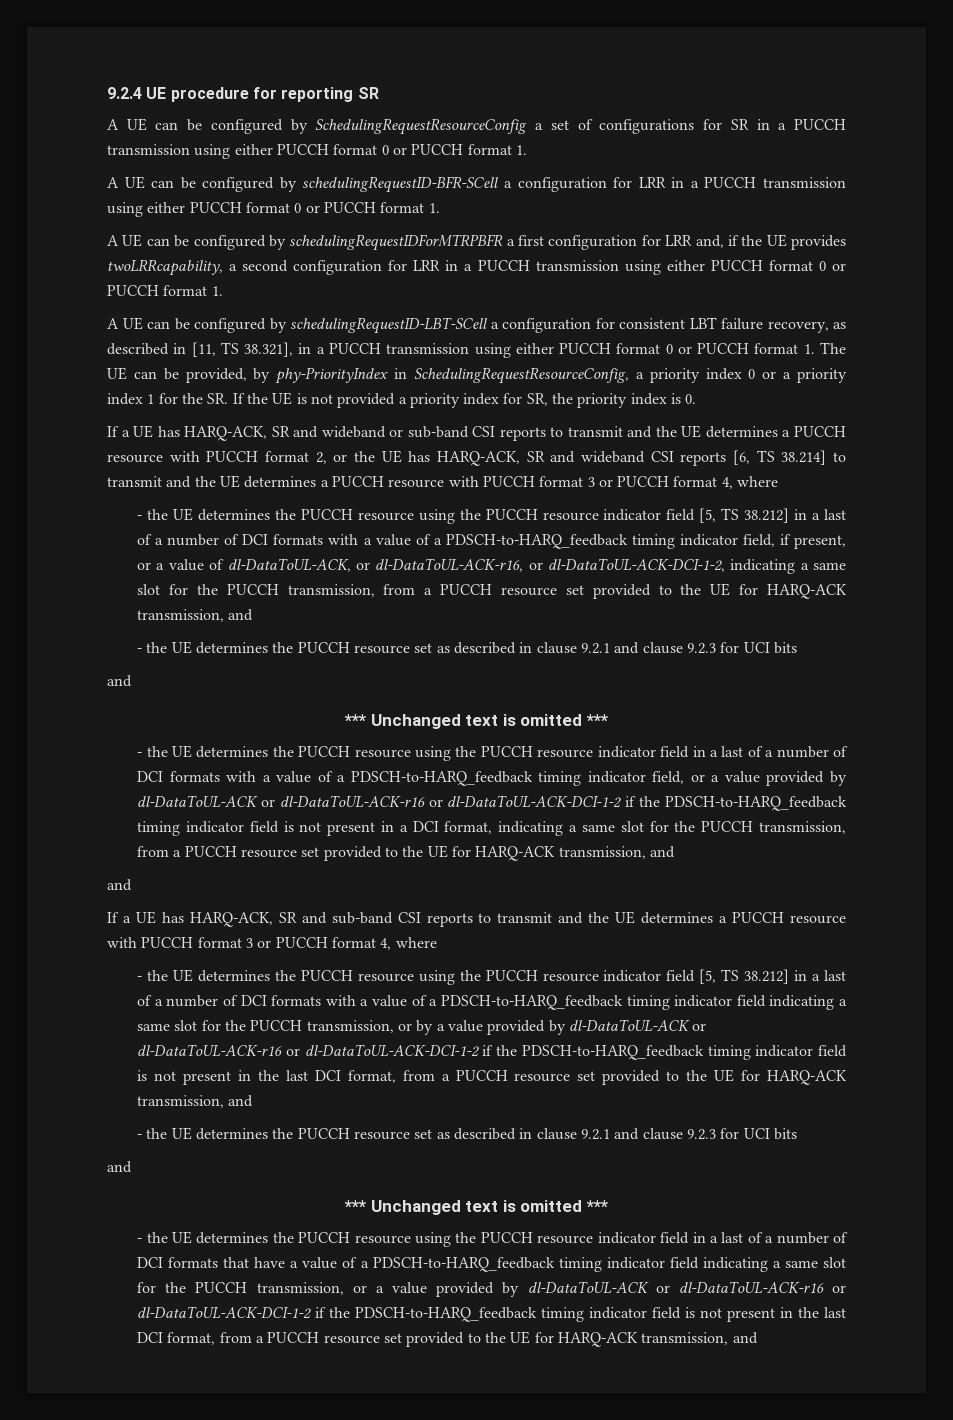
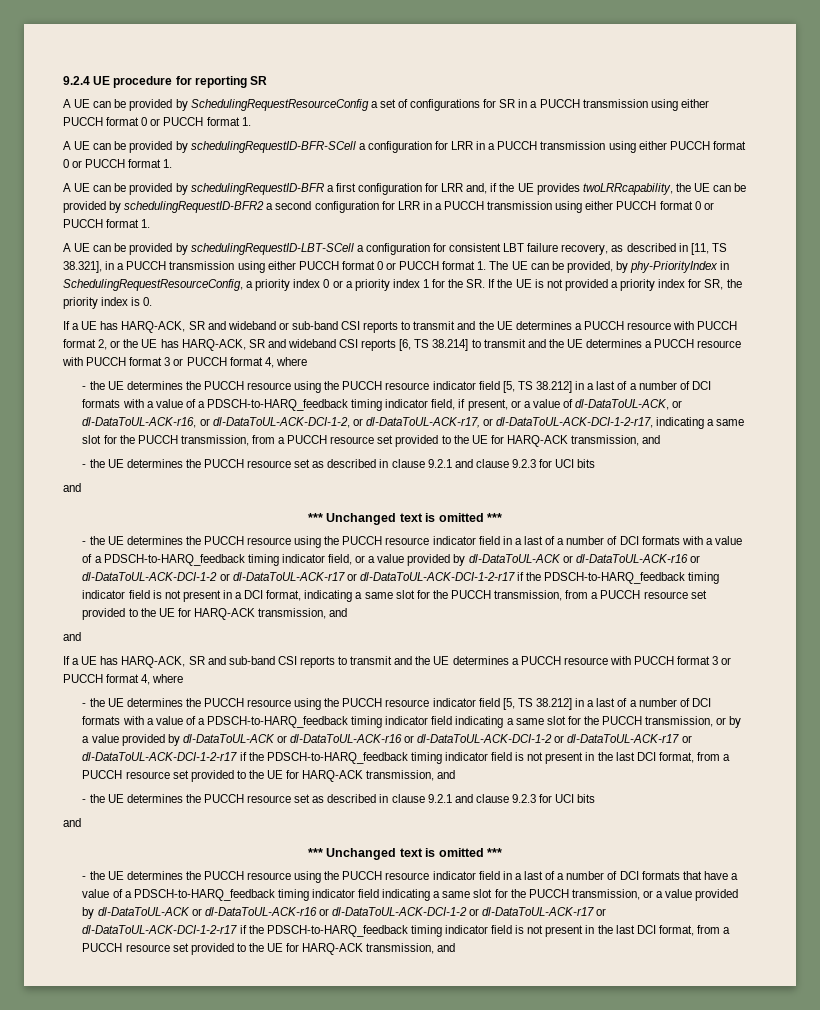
- A UE can be configured by SchedulingRequestResourceConfig a set of configurations for SR in a PUCCH transmission using either PUCCH format 0 or PUCCH format 1.
+ A UE can be provided by SchedulingRequestResourceConfig a set of configurations for SR in a PUCCH transmission using either PUCCH format 0 or PUCCH format 1.
- A UE can be configured by schedulingRequestID-BFR-SCell a configuration for LRR in a PUCCH transmission using either PUCCH format 0 or PUCCH format 1.
+ A UE can be provided by schedulingRequestID-BFR-SCell a configuration for LRR in a PUCCH transmission using either PUCCH format 0 or PUCCH format 1.
- A UE can be configured by schedulingRequestIDForMTRPBFR a first configuration for LRR and, if the UE provides twoLRRcapability, a second configuration for LRR in a PUCCH transmission using either PUCCH format 0 or PUCCH format 1.
+ A UE can be provided by schedulingRequestID-BFR a first configuration for LRR and, if the UE provides twoLRRcapability, the UE can be provided by schedulingRequestID-BFR2 a second configuration for LRR in a PUCCH transmission using either PUCCH format 0 or PUCCH format 1.
- A UE can be configured by schedulingRequestID-LBT-SCell a configuration for consistent LBT failure recovery, as described in [11, TS 38.321], in a PUCCH transmission using either PUCCH format 0 or PUCCH format 1. The UE can be provided, by phy-PriorityIndex in SchedulingRequestResourceConfig, a priority index 0 or a priority index 1 for the SR. If the UE is not provided a priority index for SR, the priority index is 0.
+ A UE can be provided by schedulingRequestID-LBT-SCell a configuration for consistent LBT failure recovery, as described in [11, TS 38.321], in a PUCCH transmission using either PUCCH format 0 or PUCCH format 1. The UE can be provided, by phy-PriorityIndex in SchedulingRequestResourceConfig, a priority index 0 or a priority index 1 for the SR. If the UE is not provided a priority index for SR, the priority index is 0.
- - the UE determines the PUCCH resource using the PUCCH resource indicator field [5, TS 38.212] in a last of a number of DCI formats with a value of a PDSCH-to-HARQ_feedback timing indicator field, if present, or a value of dl-DataToUL-ACK, or dl-DataToUL-ACK-r16, or dl-DataToUL-ACK-DCI-1-2, indicating a same slot for the PUCCH transmission, from a PUCCH resource set provided to the UE for HARQ-ACK transmission, and
+ - the UE determines the PUCCH resource using the PUCCH resource indicator field [5, TS 38.212] in a last of a number of DCI formats with a value of a PDSCH-to-HARQ_feedback timing indicator field, if present, or a value of dl-DataToUL-ACK, or dl-DataToUL-ACK-r16, or dl-DataToUL-ACK-DCI-1-2, or dl-DataToUL-ACK-r17, or dl-DataToUL-ACK-DCI-1-2-r17, indicating a same slot for the PUCCH transmission, from a PUCCH resource set provided to the UE for HARQ-ACK transmission, and
- - the UE determines the PUCCH resource using the PUCCH resource indicator field in a last of a number of DCI formats with a value of a PDSCH-to-HARQ_feedback timing indicator field, or a value provided by dl-DataToUL-ACK or dl-DataToUL-ACK-r16 or dl-DataToUL-ACK-DCI-1-2 if the PDSCH-to-HARQ_feedback timing indicator field is not present in a DCI format, indicating a same slot for the PUCCH transmission, from a PUCCH resource set provided to the UE for HARQ-ACK transmission, and
+ - the UE determines the PUCCH resource using the PUCCH resource indicator field in a last of a number of DCI formats with a value of a PDSCH-to-HARQ_feedback timing indicator field, or a value provided by dl-DataToUL-ACK or dl-DataToUL-ACK-r16 or dl-DataToUL-ACK-DCI-1-2 or dl-DataToUL-ACK-r17 or dl-DataToUL-ACK-DCI-1-2-r17 if the PDSCH-to-HARQ_feedback timing indicator field is not present in a DCI format, indicating a same slot for the PUCCH transmission, from a PUCCH resource set provided to the UE for HARQ-ACK transmission, and
- - the UE determines the PUCCH resource using the PUCCH resource indicator field [5, TS 38.212] in a last of a number of DCI formats with a value of a PDSCH-to-HARQ_feedback timing indicator field indicating a same slot for the PUCCH transmission, or by a value provided by dl-DataToUL-ACK or dl-DataToUL-ACK-r16 or dl-DataToUL-ACK-DCI-1-2 if the PDSCH-to-HARQ_feedback timing indicator field is not present in the last DCI format, from a PUCCH resource set provided to the UE for HARQ-ACK transmission, and
+ - the UE determines the PUCCH resource using the PUCCH resource indicator field [5, TS 38.212] in a last of a number of DCI formats with a value of a PDSCH-to-HARQ_feedback timing indicator field indicating a same slot for the PUCCH transmission, or by a value provided by dl-DataToUL-ACK or dl-DataToUL-ACK-r16 or dl-DataToUL-ACK-DCI-1-2 or dl-DataToUL-ACK-r17 or dl-DataToUL-ACK-DCI-1-2-r17 if the PDSCH-to-HARQ_feedback timing indicator field is not present in the last DCI format, from a PUCCH resource set provided to the UE for HARQ-ACK transmission, and
- - the UE determines the PUCCH resource using the PUCCH resource indicator field in a last of a number of DCI formats that have a value of a PDSCH-to-HARQ_feedback timing indicator field indicating a same slot for the PUCCH transmission, or a value provided by dl-DataToUL-ACK or dl-DataToUL-ACK-r16 or dl-DataToUL-ACK-DCI-1-2 if the PDSCH-to-HARQ_feedback timing indicator field is not present in the last DCI format, from a PUCCH resource set provided to the UE for HARQ-ACK transmission, and
+ - the UE determines the PUCCH resource using the PUCCH resource indicator field in a last of a number of DCI formats that have a value of a PDSCH-to-HARQ_feedback timing indicator field indicating a same slot for the PUCCH transmission, or a value provided by dl-DataToUL-ACK or dl-DataToUL-ACK-r16 or dl-DataToUL-ACK-DCI-1-2 or dl-DataToUL-ACK-r17 or dl-DataToUL-ACK-DCI-1-2-r17 if the PDSCH-to-HARQ_feedback timing indicator field is not present in the last DCI format, from a PUCCH resource set provided to the UE for HARQ-ACK transmission, and

